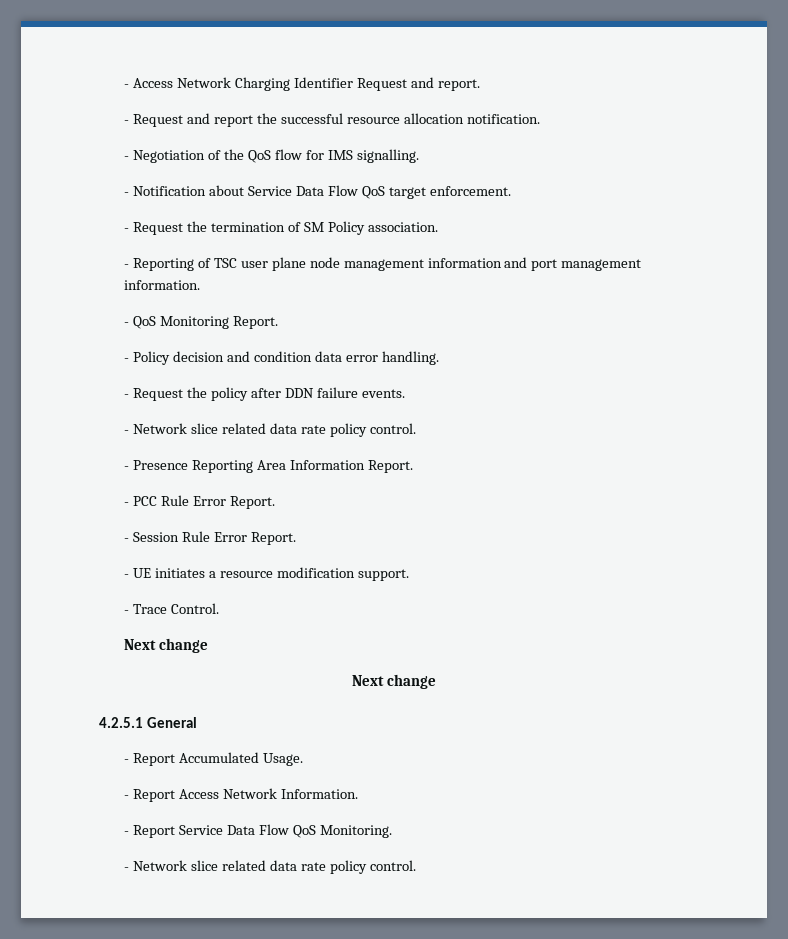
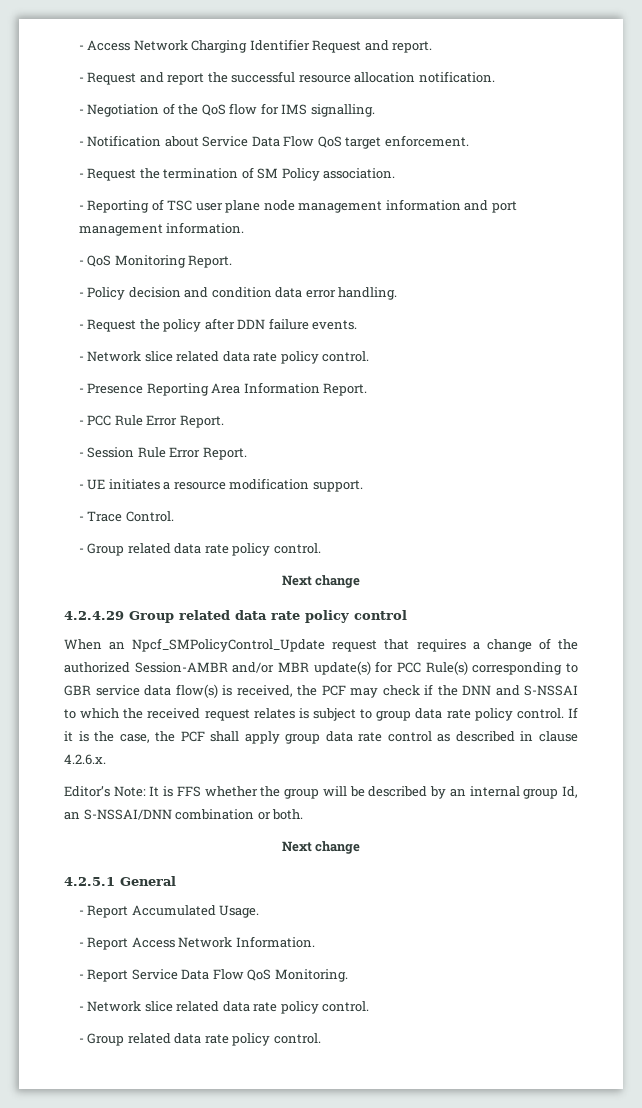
  - Trace Control.
+ - Group related data rate policy control.
  Next change
+ 4.2.4.29 Group related data rate policy control
+ When an Npcf_SMPolicyControl_Update request that requires a change of the authorized Session-AMBR and/or MBR update(s) for PCC Rule(s) corresponding to GBR service data flow(s) is received, the PCF may check if the DNN and S-NSSAI to which the received request relates is subject to group data rate policy control. If it is the case, the PCF shall apply group data rate control as described in clause 4.2.6.x.
+ Editor’s Note: It is FFS whether the group will be described by an internal group Id, an S-NSSAI/DNN combination or both.
  - Report Service Data Flow QoS Monitoring.
  - Network slice related data rate policy control.
+ - Group related data rate policy control.

